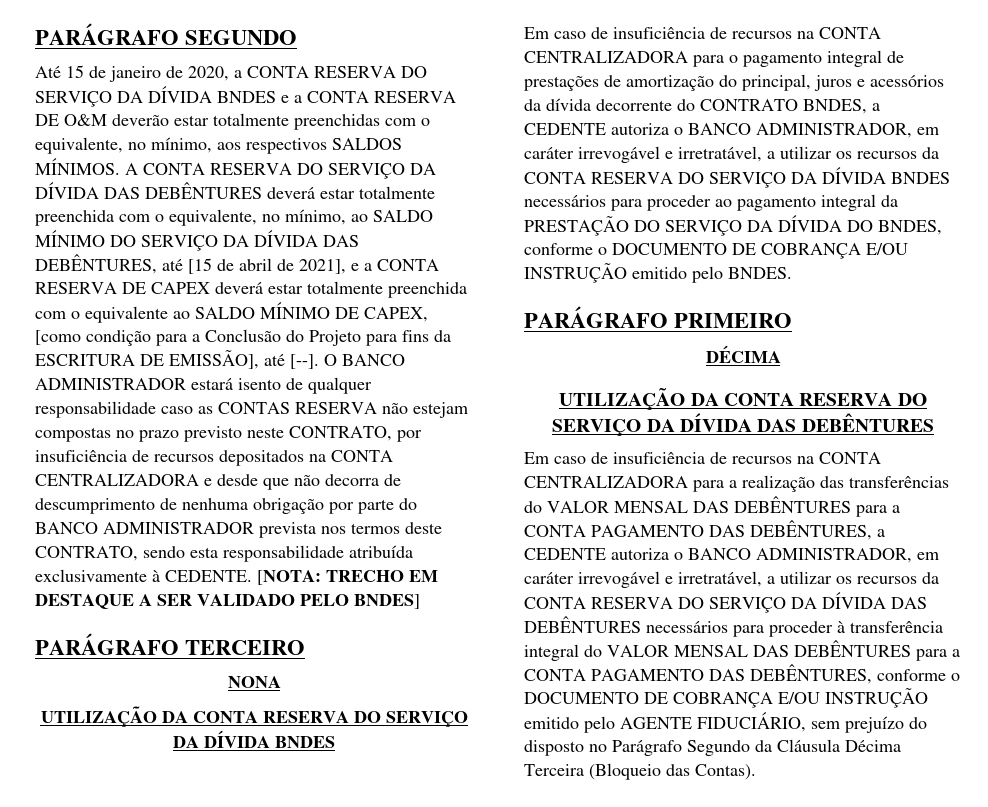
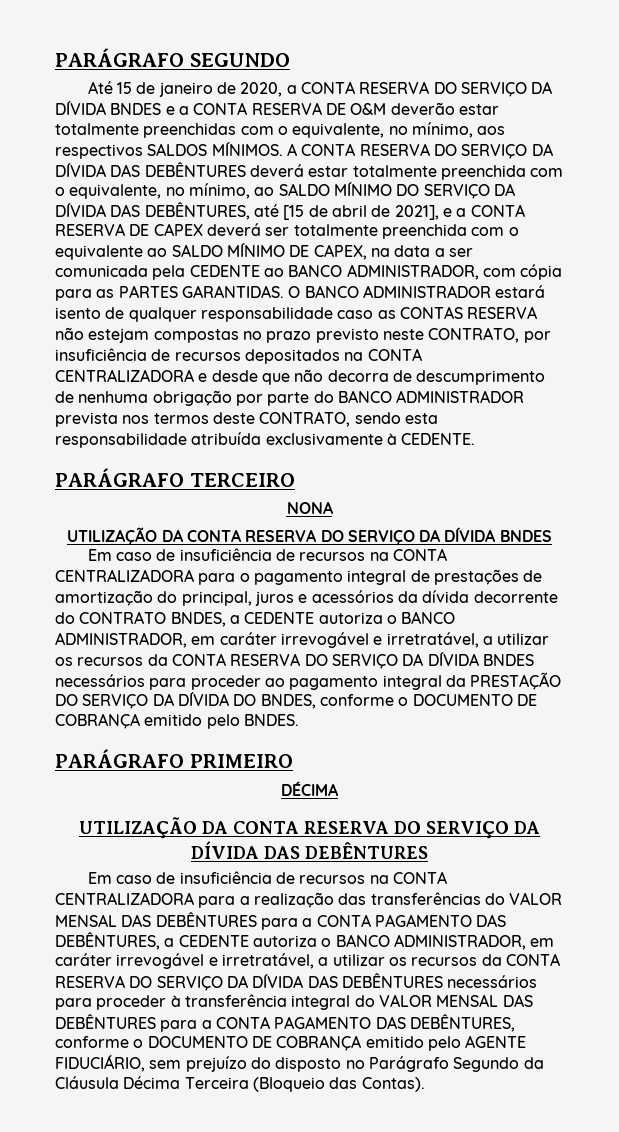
- A CONTA RESERVA DO SERVIÇO DA DÍVIDA DAS DEBÊNTURES deverá estar totalmente preenchida com o equivalente, no mínimo, ao SALDO MÍNIMO DO SERVIÇO DA DÍVIDA DAS DEBÊNTURES, até [15 de abril de 2021], e a CONTA RESERVA DE CAPEX deverá estar totalmente preenchida com o equivalente ao SALDO MÍNIMO DE CAPEX, [como condição para a Conclusão do Projeto para fins da ESCRITURA DE EMISSÃO], até [--].
+ A CONTA RESERVA DO SERVIÇO DA DÍVIDA DAS DEBÊNTURES deverá estar totalmente preenchida com o equivalente, no mínimo, ao SALDO MÍNIMO DO SERVIÇO DA DÍVIDA DAS DEBÊNTURES, até [15 de abril de 2021], e a CONTA RESERVA DE CAPEX deverá ser totalmente preenchida com o equivalente ao SALDO MÍNIMO DE CAPEX, na data a ser comunicada pela CEDENTE ao BANCO ADMINISTRADOR, com cópia para as PARTES GARANTIDAS.
- [NOTA: TRECHO EM DESTAQUE A SER VALIDADO PELO BNDES]
- Em caso de insuficiência de recursos na CONTA CENTRALIZADORA para o pagamento integral de prestações de amortização do principal, juros e acessórios da dívida decorrente do CONTRATO BNDES, a CEDENTE autoriza o BANCO ADMINISTRADOR, em caráter irrevogável e irretratável, a utilizar os recursos da CONTA RESERVA DO SERVIÇO DA DÍVIDA BNDES necessários para proceder ao pagamento integral da PRESTAÇÃO DO SERVIÇO DA DÍVIDA DO BNDES, conforme o DOCUMENTO DE COBRANÇA E/OU INSTRUÇÃO emitido pelo BNDES.
+ Em caso de insuficiência de recursos na CONTA CENTRALIZADORA para o pagamento integral de prestações de amortização do principal, juros e acessórios da dívida decorrente do CONTRATO BNDES, a CEDENTE autoriza o BANCO ADMINISTRADOR, em caráter irrevogável e irretratável, a utilizar os recursos da CONTA RESERVA DO SERVIÇO DA DÍVIDA BNDES necessários para proceder ao pagamento integral da PRESTAÇÃO DO SERVIÇO DA DÍVIDA DO BNDES, conforme o DOCUMENTO DE COBRANÇA emitido pelo BNDES.
- Em caso de insuficiência de recursos na CONTA CENTRALIZADORA para a realização das transferências do VALOR MENSAL DAS DEBÊNTURES para a CONTA PAGAMENTO DAS DEBÊNTURES, a CEDENTE autoriza o BANCO ADMINISTRADOR, em caráter irrevogável e irretratável, a utilizar os recursos da CONTA RESERVA DO SERVIÇO DA DÍVIDA DAS DEBÊNTURES necessários para proceder à transferência integral do VALOR MENSAL DAS DEBÊNTURES para a CONTA PAGAMENTO DAS DEBÊNTURES, conforme o DOCUMENTO DE COBRANÇA E/OU INSTRUÇÃO emitido pelo AGENTE FIDUCIÁRIO, sem prejuízo do disposto no Parágrafo Segundo da Cláusula Décima Terceira (Bloqueio das Contas).
+ Em caso de insuficiência de recursos na CONTA CENTRALIZADORA para a realização das transferências do VALOR MENSAL DAS DEBÊNTURES para a CONTA PAGAMENTO DAS DEBÊNTURES, a CEDENTE autoriza o BANCO ADMINISTRADOR, em caráter irrevogável e irretratável, a utilizar os recursos da CONTA RESERVA DO SERVIÇO DA DÍVIDA DAS DEBÊNTURES necessários para proceder à transferência integral do VALOR MENSAL DAS DEBÊNTURES para a CONTA PAGAMENTO DAS DEBÊNTURES, conforme o DOCUMENTO DE COBRANÇA emitido pelo AGENTE FIDUCIÁRIO, sem prejuízo do disposto no Parágrafo Segundo da Cláusula Décima Terceira (Bloqueio das Contas).

